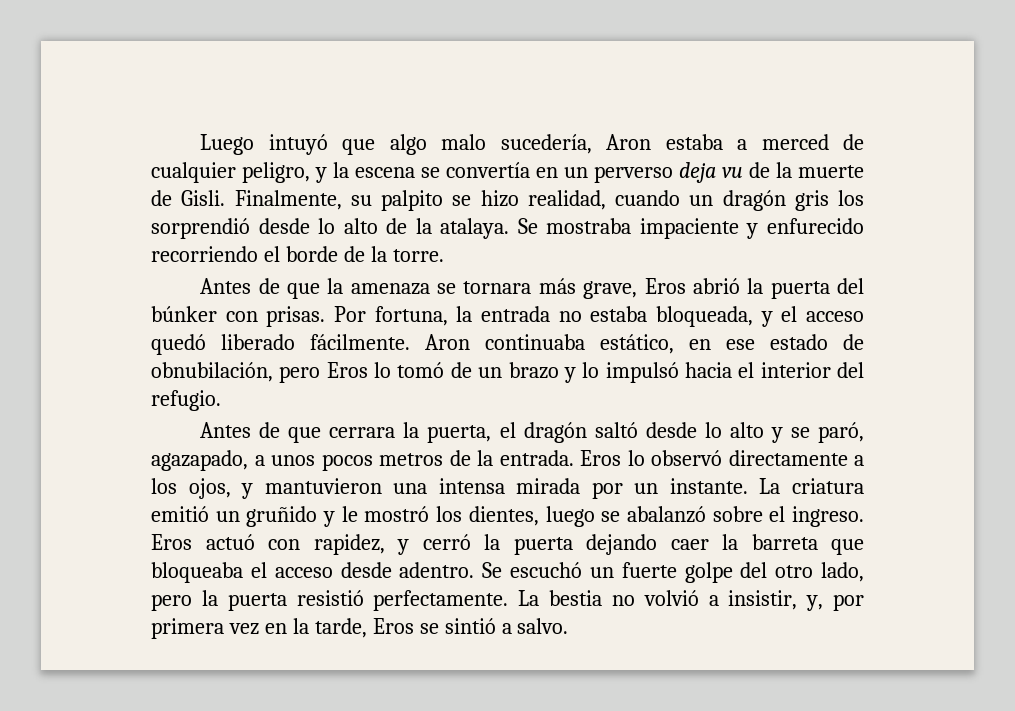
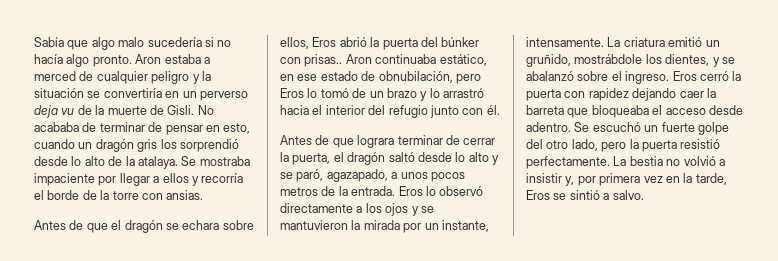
- Luego intuyó que algo malo sucedería, Aron estaba a merced de cualquier peligro, y la escena se convertía en un perverso deja vu de la muerte de Gisli.
+ Sabía que algo malo sucedería si no hacía algo pronto. Aron estaba a merced de cualquier peligro y la situación se convertiría en un perverso deja vu de la muerte de Gisli.
- Finalmente, su palpito se hizo realidad, cuando un dragón gris los sorprendió desde lo alto de la atalaya.
+ No acababa de terminar de pensar en esto, cuando un dragón gris los sorprendió desde lo alto de la atalaya.
- Se mostraba impaciente y enfurecido recorriendo el borde de la torre.
- Antes de que la amenaza se tornara más grave, Eros abrió la puerta del búnker con prisas. Por fortuna, la entrada no estaba bloqueada, y el acceso quedó liberado fácilmente.
+ Se mostraba impaciente por llegar a ellos y recorría el borde de la torre con ansias.
+ Antes de que el dragón se echara sobre ellos, Eros abrió la puerta del búnker con prisas..
- Aron continuaba estático, en ese estado de obnubilación, pero Eros lo tomó de un brazo y lo impulsó hacia el interior del refugio.
- Antes de que cerrara la puerta, el dragón saltó desde lo alto y se paró, agazapado, a unos pocos metros de la entrada.
+ Aron continuaba estático, en ese estado de obnubilación, pero Eros lo tomó de un brazo y lo arrastró hacia el interior del refugio junto con él.
+ Antes de que lograra terminar de cerrar la puerta, el dragón saltó desde lo alto y se paró, agazapado, a unos pocos metros de la entrada.
- Eros lo observó directamente a los ojos, y mantuvieron una intensa mirada por un instante.
+ Eros lo observó directamente a los ojos y se mantuvieron la mirada por un instante, intensamente.
- La criatura emitió un gruñido y le mostró los dientes, luego se abalanzó sobre el ingreso.
+ La criatura emitió un gruñido, mostrábdole los dientes, y se abalanzó sobre el ingreso.
- Eros actuó con rapidez, y cerró la puerta dejando caer la barreta que bloqueaba el acceso desde adentro.
+ Eros cerró la puerta con rapidez dejando caer la barreta que bloqueaba el acceso desde adentro.
- La bestia no volvió a insistir, y, por primera vez en la tarde, Eros se sintió a salvo.
+ La bestia no volvió a insistir y, por primera vez en la tarde, Eros se sintió a salvo.

